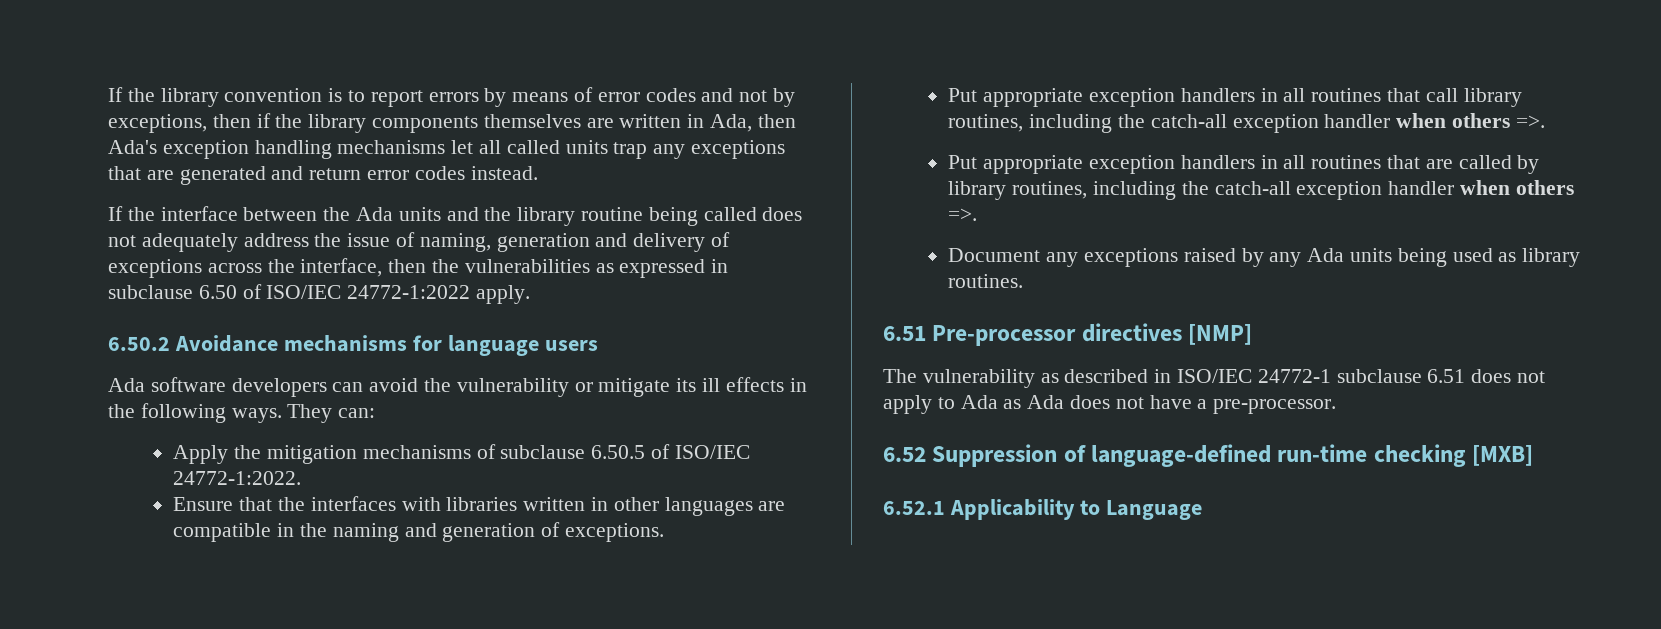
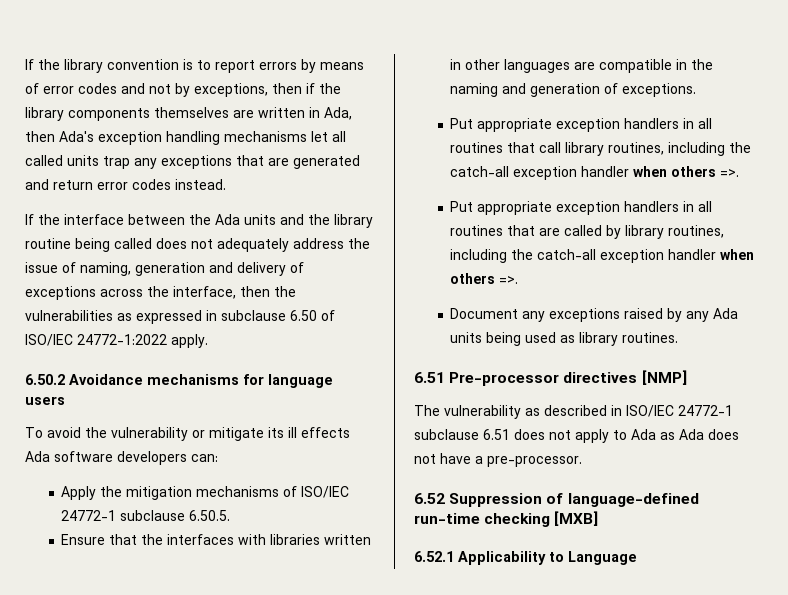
- Ada software developers can avoid the vulnerability or mitigate its ill effects in the following ways. They can:
+ To avoid the vulnerability or mitigate its ill effects Ada software developers can:
- Apply the mitigation mechanisms of subclause 6.50.5 of ISO/IEC 24772-1:2022.
+ Apply the mitigation mechanisms of ISO/IEC 24772-1 subclause 6.50.5.

